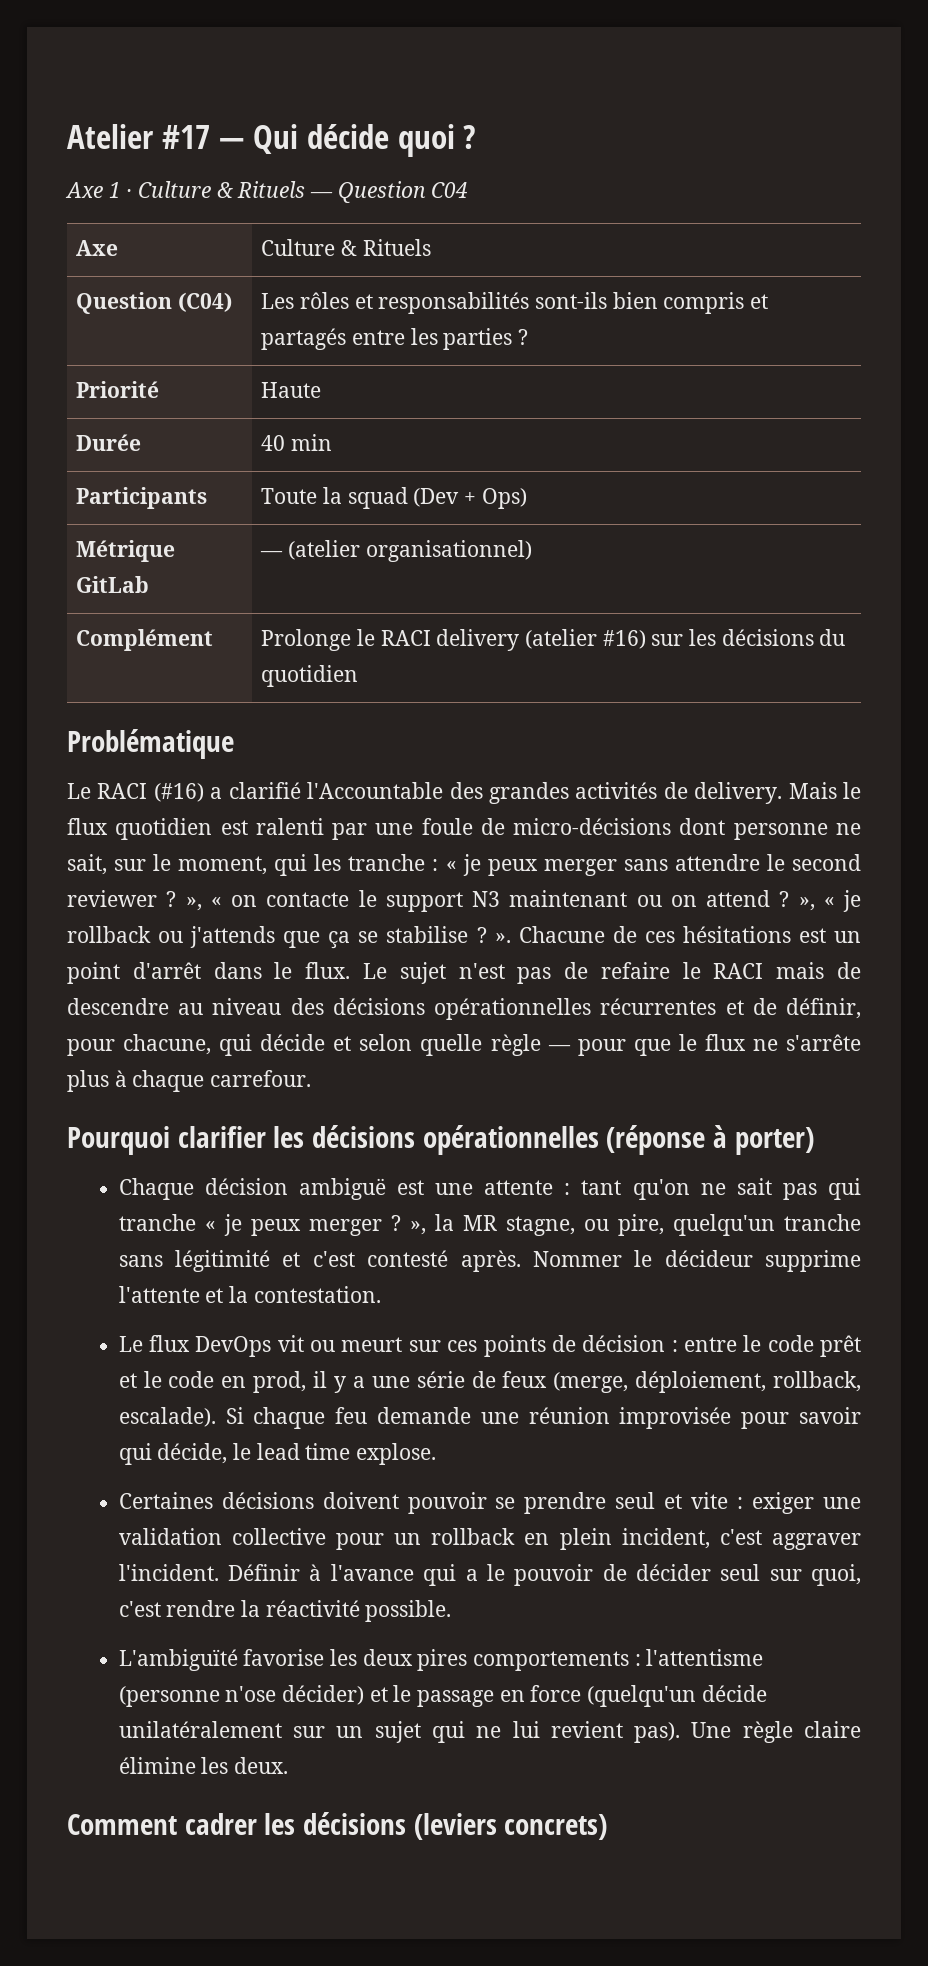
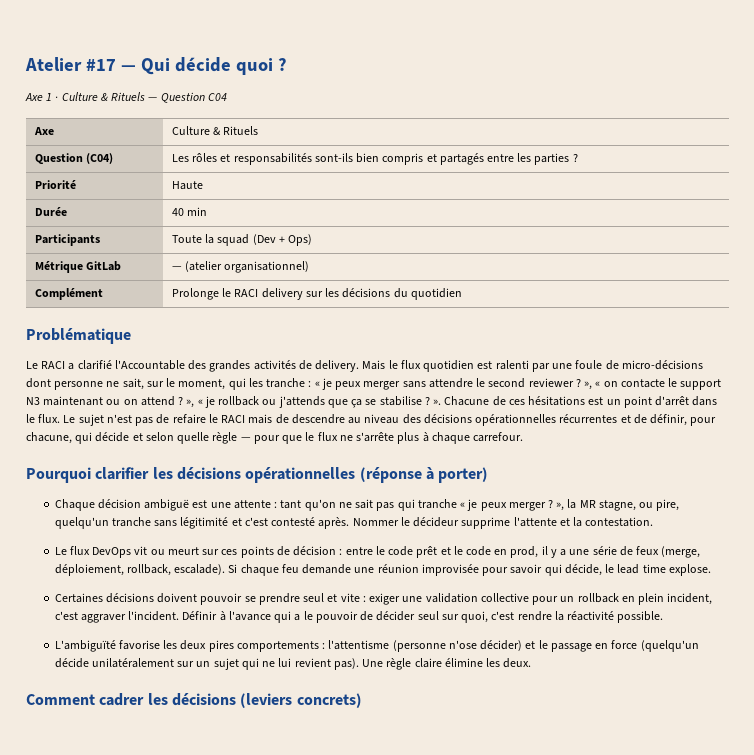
- Complément | Prolonge le RACI delivery (atelier #16) sur les décisions du quotidien
+ Complément | Prolonge le RACI delivery sur les décisions du quotidien
- Le RACI (#16) a clarifié l'Accountable des grandes activités de delivery.
+ Le RACI a clarifié l'Accountable des grandes activités de delivery.

